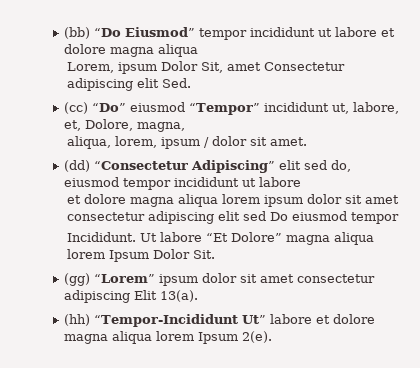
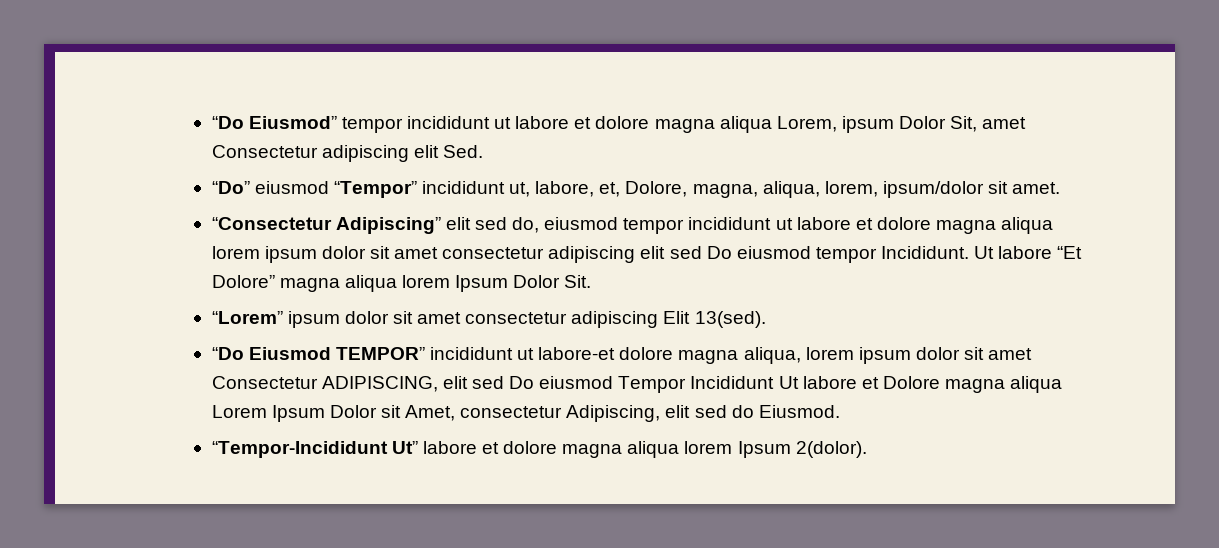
- (bb) “Do Eiusmod” tempor incididunt ut labore et dolore magna aliqua
- Lorem, ipsum Dolor Sit, amet Consectetur adipiscing elit Sed.
+ “Do Eiusmod” tempor incididunt ut labore et dolore magna aliqua Lorem, ipsum Dolor Sit, amet Consectetur adipiscing elit Sed.
- (cc) “Do” eiusmod “Tempor” incididunt ut, labore, et, Dolore, magna,
- aliqua, lorem, ipsum / dolor sit amet.
+ “Do” eiusmod “Tempor” incididunt ut, labore, et, Dolore, magna, aliqua, lorem, ipsum/dolor sit amet.
- (dd) “Consectetur Adipiscing” elit sed do, eiusmod tempor incididunt ut labore
- et dolore magna aliqua lorem ipsum dolor sit amet consectetur adipiscing elit sed Do eiusmod tempor
- Incididunt.
+ “Consectetur Adipiscing” elit sed do, eiusmod tempor incididunt ut labore et dolore magna aliqua lorem ipsum dolor sit amet consectetur adipiscing elit sed Do eiusmod tempor Incididunt.
- (gg) “Lorem” ipsum dolor sit amet consectetur adipiscing Elit 13(a).
- (hh) “Tempor-Incididunt Ut” labore et dolore magna aliqua lorem Ipsum 2(e).
+ “Lorem” ipsum dolor sit amet consectetur adipiscing Elit 13(sed).
+ “Do Eiusmod TEMPOR” incididunt ut labore-et dolore magna aliqua, lorem ipsum dolor sit amet Consectetur ADIPISCING, elit sed Do eiusmod Tempor Incididunt Ut labore et Dolore magna aliqua Lorem Ipsum Dolor sit Amet, consectetur Adipiscing, elit sed do Eiusmod.
+ “Tempor-Incididunt Ut” labore et dolore magna aliqua lorem Ipsum 2(dolor).

